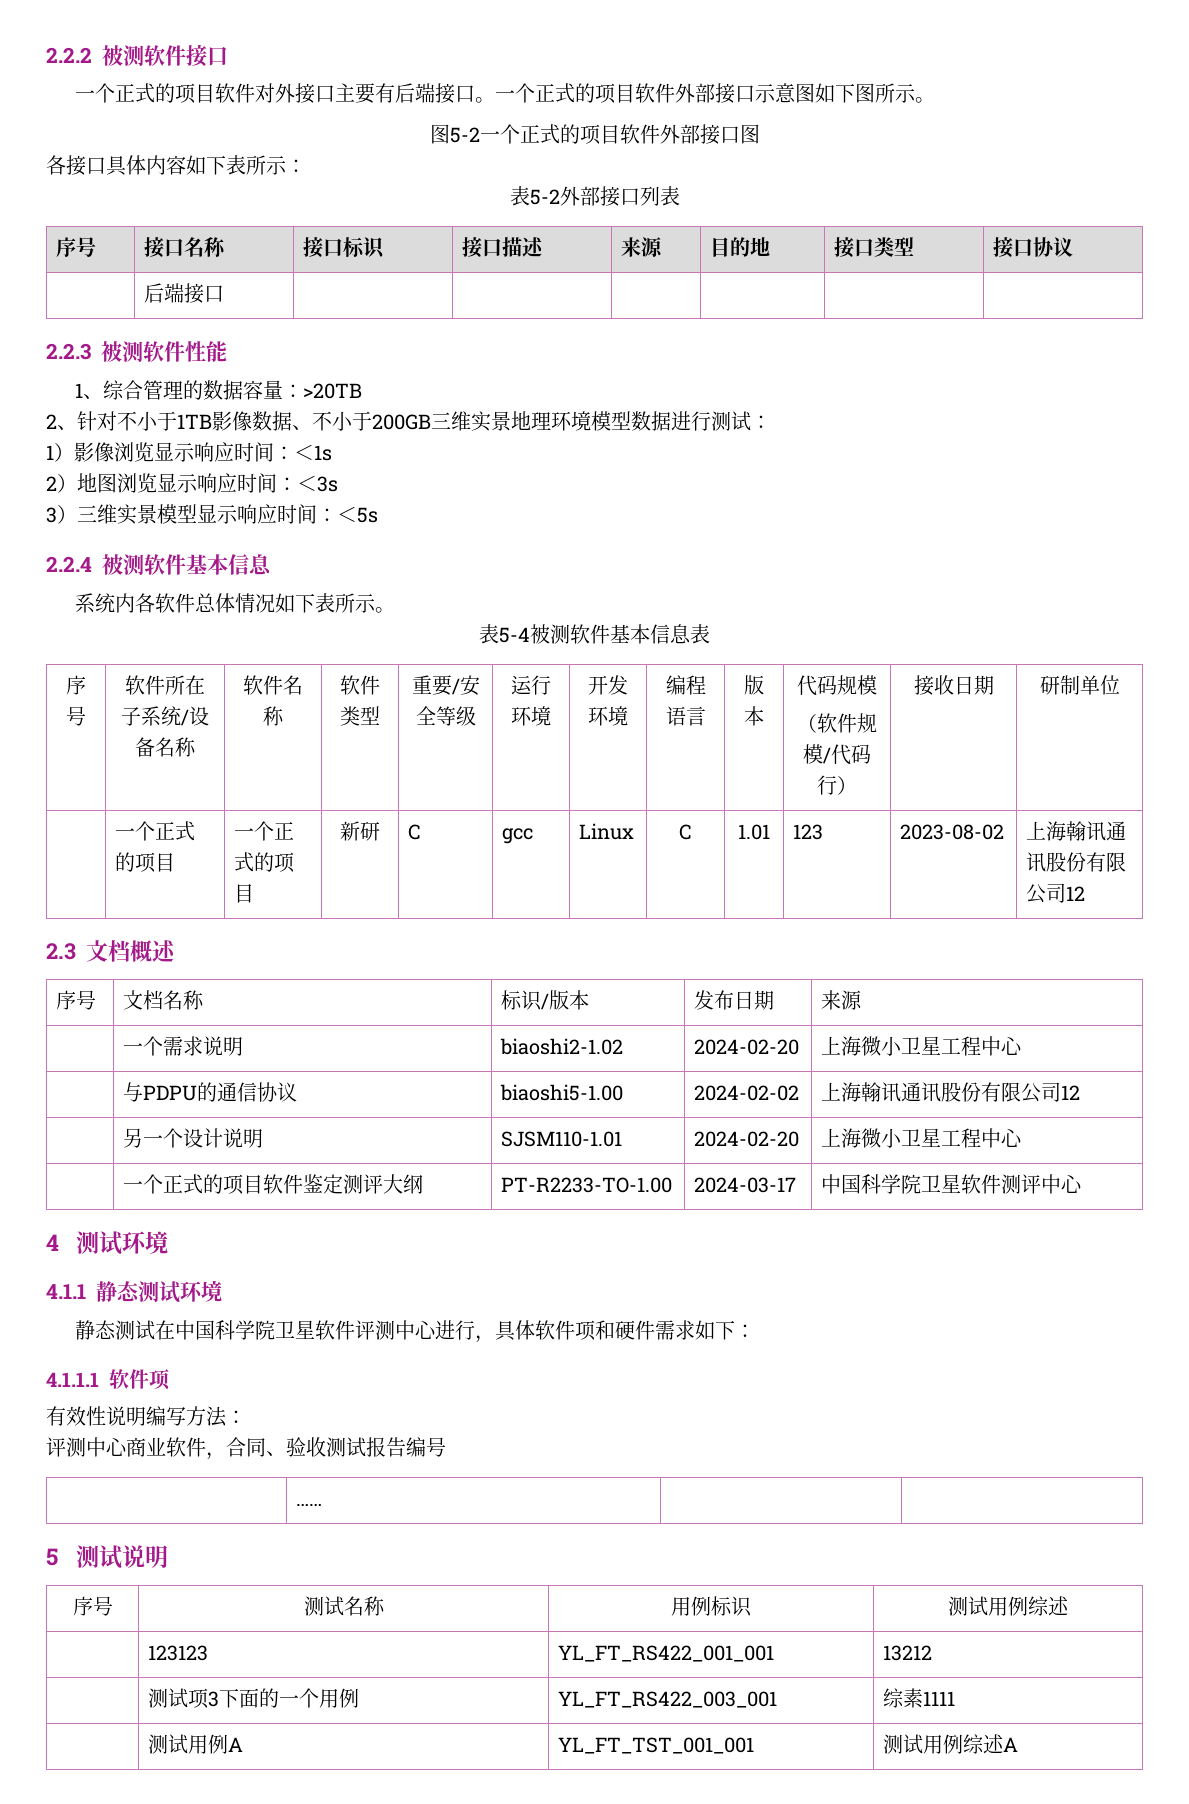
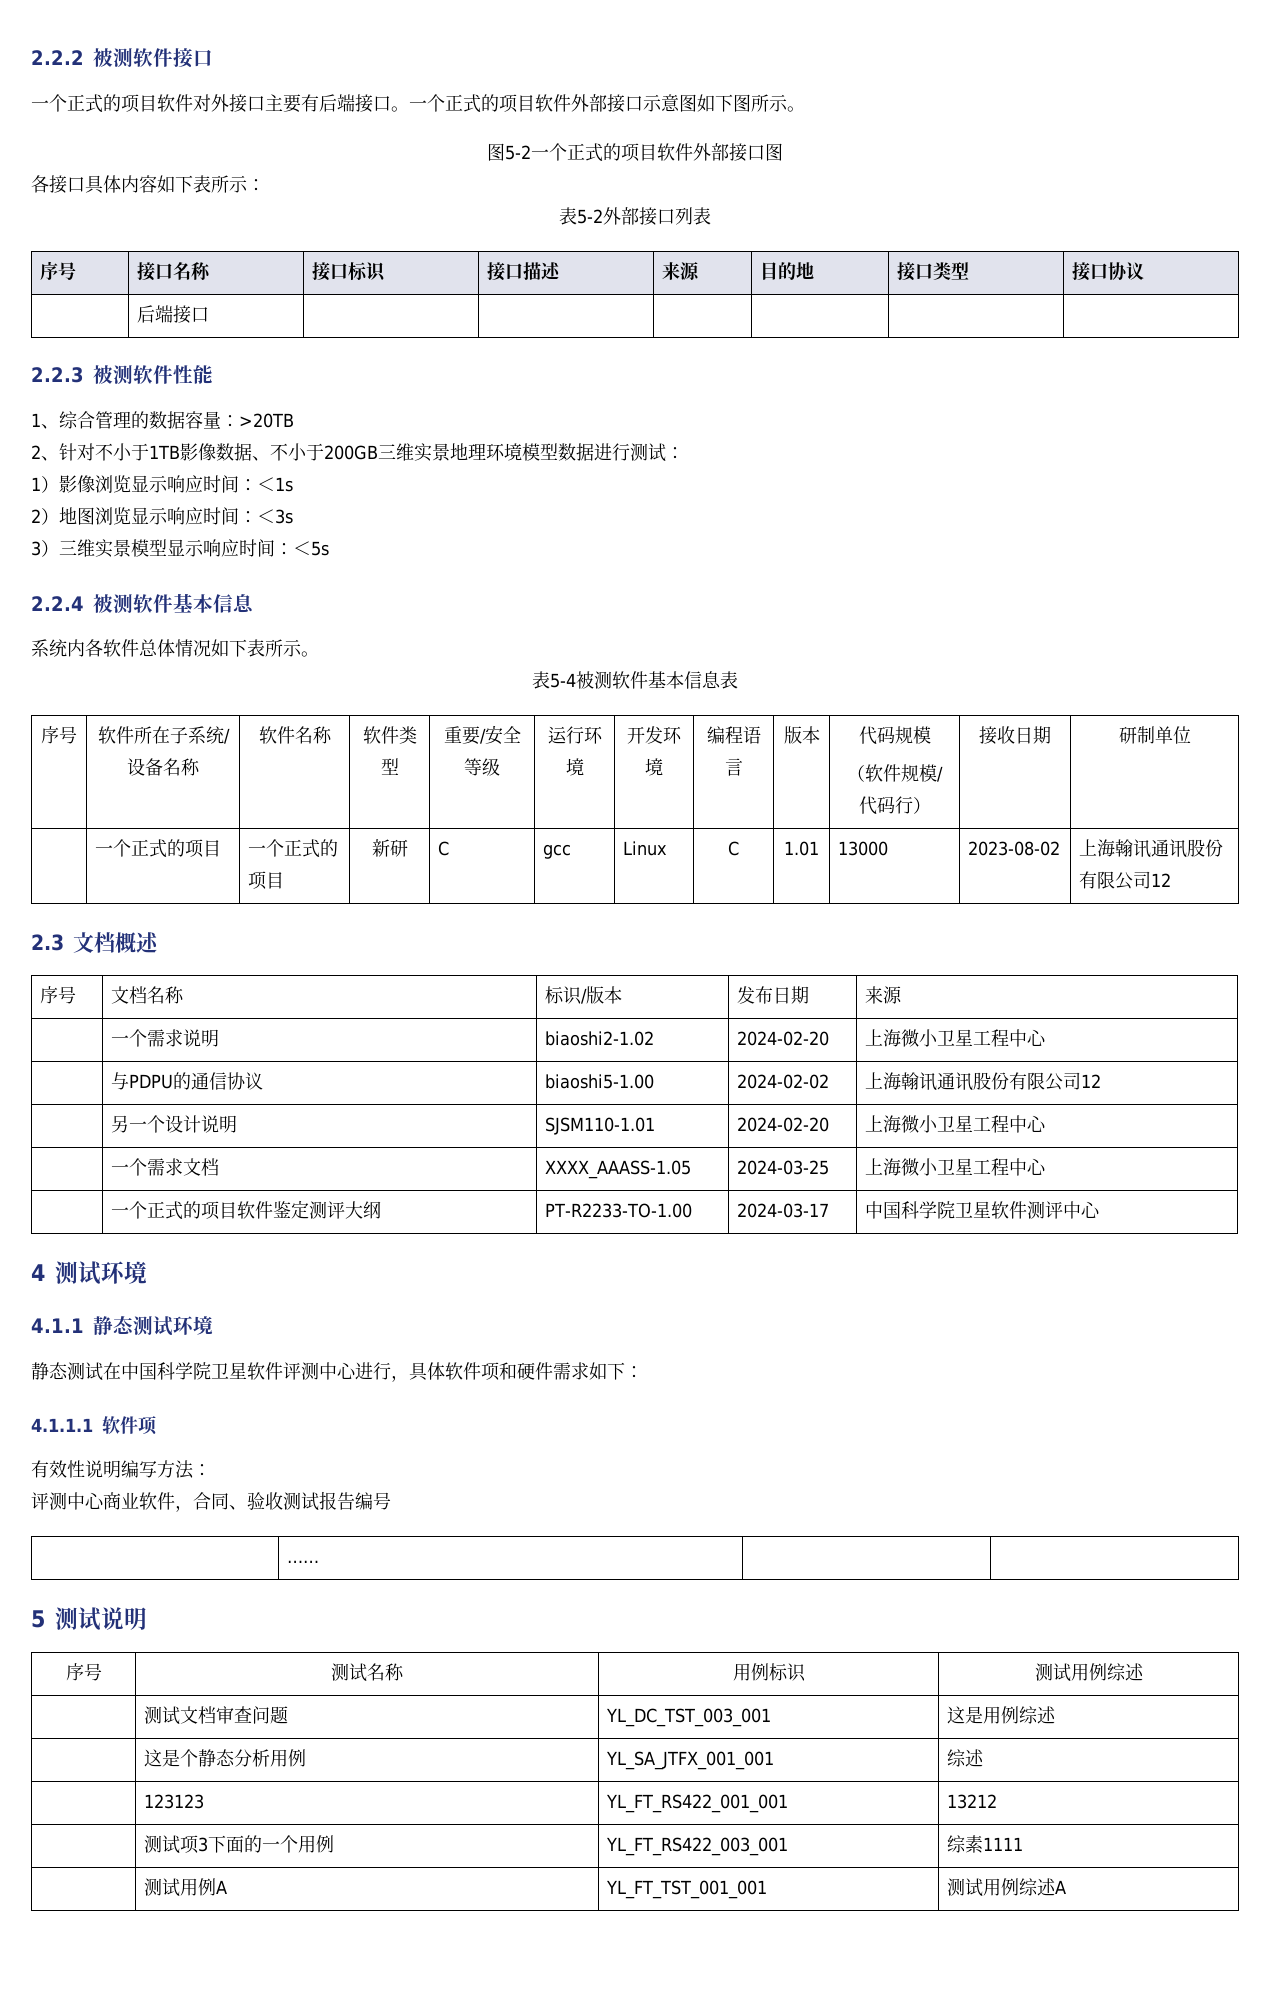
- | 一个正式的项目 | 一个正式的项目 | 新研 | C | gcc | Linux | C | 1.01 | 123 | 2023-08-02 | 上海翰讯通讯股份有限公司12
+ | 一个正式的项目 | 一个正式的项目 | 新研 | C | gcc | Linux | C | 1.01 | 13000 | 2023-08-02 | 上海翰讯通讯股份有限公司12
+ | 一个需求文档 | XXXX_AAASS-1.05 | 2024-03-25 | 上海微小卫星工程中心
+ | 测试文档审查问题 | YL_DC_TST_003_001 | 这是用例综述
+ | 这是个静态分析用例 | YL_SA_JTFX_001_001 | 综述

